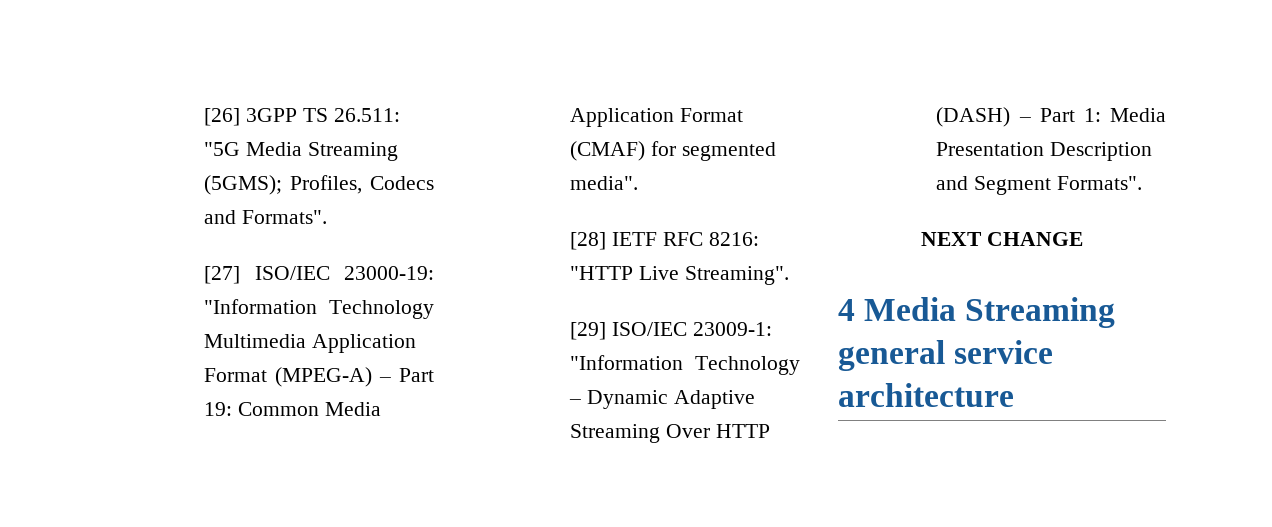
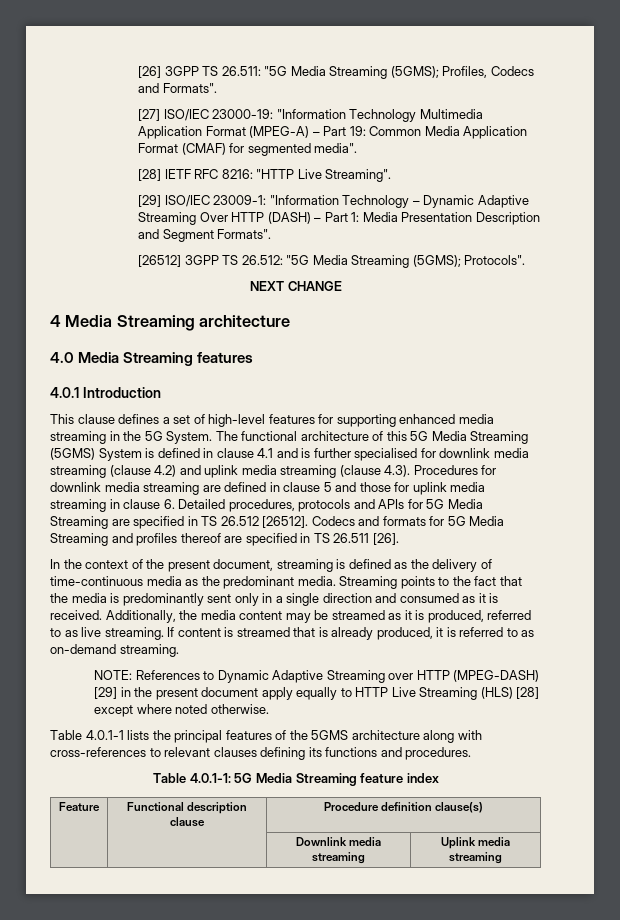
+ [26512] 3GPP TS 26.512: "5G Media Streaming (5GMS); Protocols".
- 4 Media Streaming general service architecture
+ 4 Media Streaming architecture
+ 4.0 Media Streaming features
+ 4.0.1 Introduction
+ This clause defines a set of high-level features for supporting enhanced media streaming in the 5G System. The functional architecture of this 5G Media Streaming (5GMS) System is defined in clause 4.1 and is further specialised for downlink media streaming (clause 4.2) and uplink media streaming (clause 4.3). Procedures for downlink media streaming are defined in clause 5 and those for uplink media streaming in clause 6. Detailed procedures, protocols and APIs for 5G Media Streaming are specified in TS 26.512 [26512]. Codecs and formats for 5G Media Streaming and profiles thereof are specified in TS 26.511 [26].
+ In the context of the present document, streaming is defined as the delivery of time-continuous media as the predominant media. Streaming points to the fact that the media is predominantly sent only in a single direction and consumed as it is received. Additionally, the media content may be streamed as it is produced, referred to as live streaming. If content is streamed that is already produced, it is referred to as on-demand streaming.
+ NOTE: References to Dynamic Adaptive Streaming over HTTP (MPEG-DASH) [29] in the present document apply equally to HTTP Live Streaming (HLS) [28] except where noted otherwise.
+ Table 4.0.1-1 lists the principal features of the 5GMS architecture along with cross-references to relevant clauses defining its functions and procedures.
+ Table 4.0.1-1: 5G Media Streaming feature index
+ Feature | Functional description clause | Procedure definition clause(s)
+ | | Downlink media streaming | Uplink media streaming

